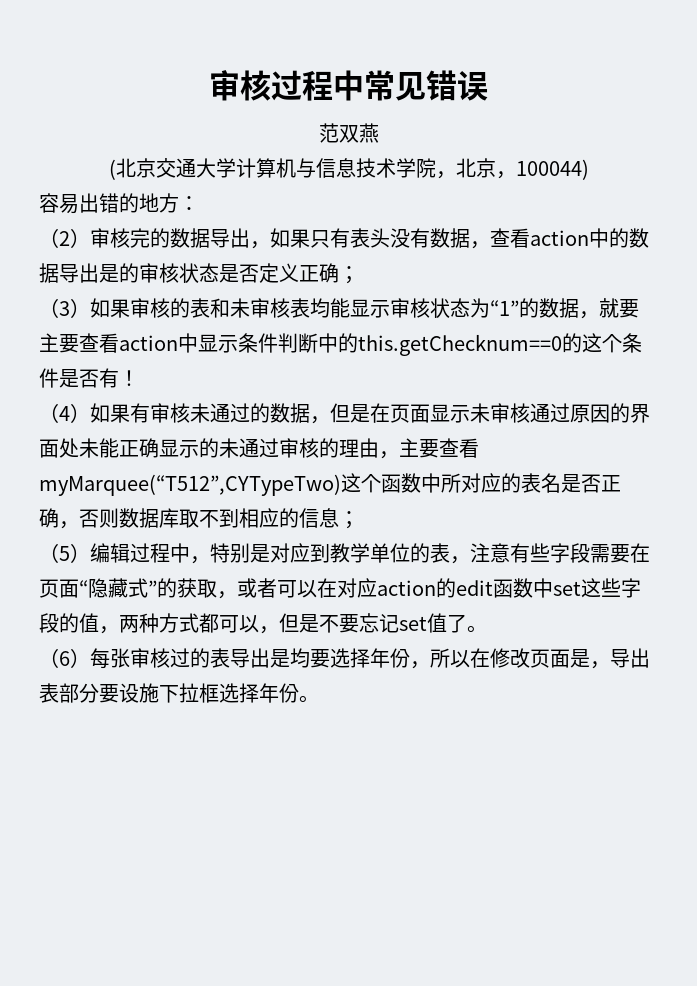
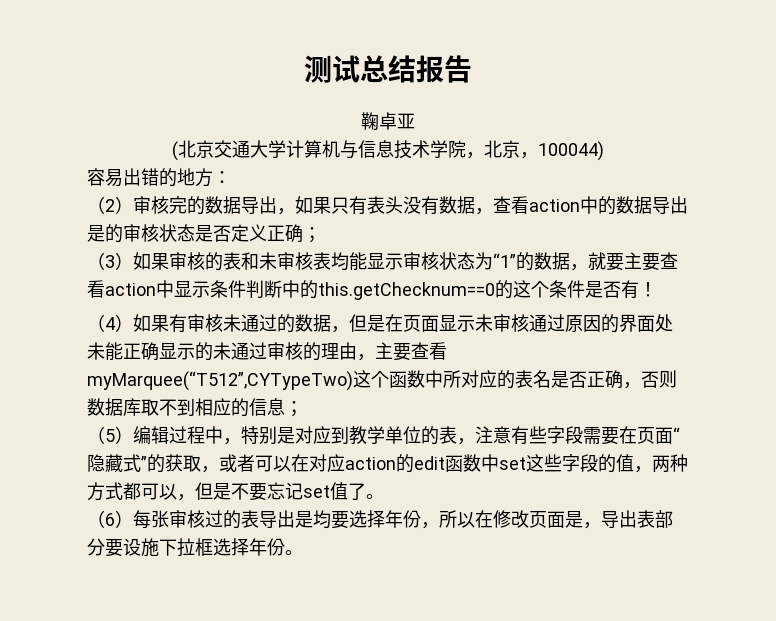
- 审核过程中常见错误
- 范双燕
+ 测试总结报告
+ 鞠卓亚

